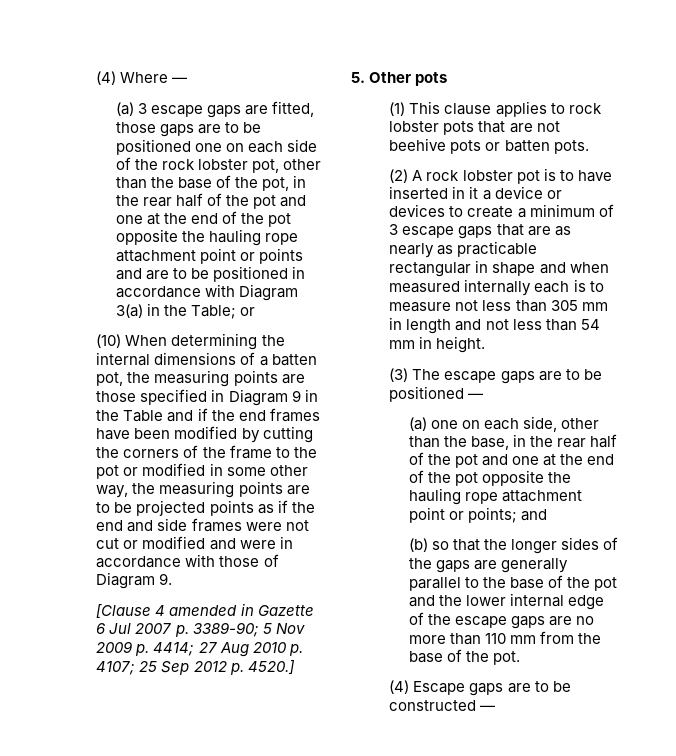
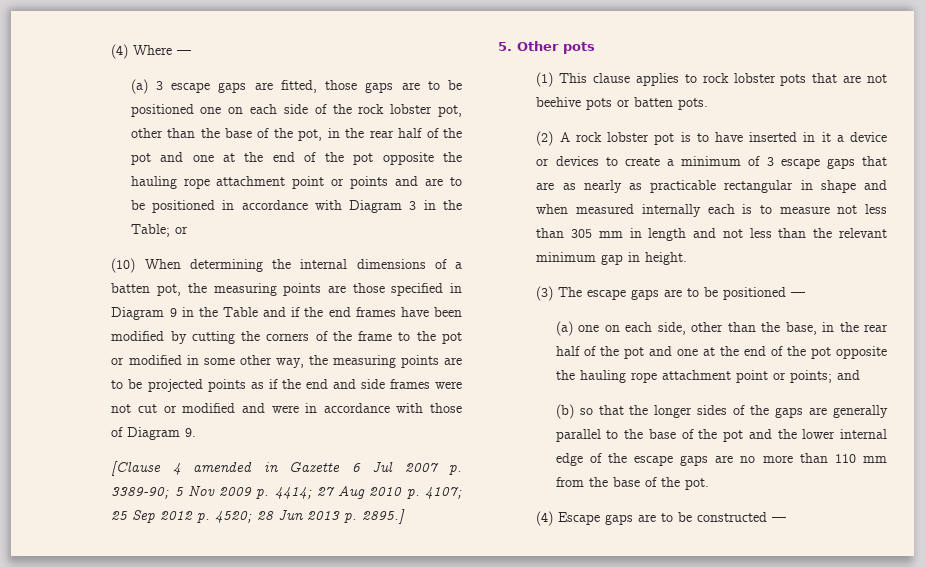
- (a) 3 escape gaps are fitted, those gaps are to be positioned one on each side of the rock lobster pot, other than the base of the pot, in the rear half of the pot and one at the end of the pot opposite the hauling rope attachment point or points and are to be positioned in accordance with Diagram 3(a) in the Table;
+ (a) 3 escape gaps are fitted, those gaps are to be positioned one on each side of the rock lobster pot, other than the base of the pot, in the rear half of the pot and one at the end of the pot opposite the hauling rope attachment point or points and are to be positioned in accordance with Diagram 3 in the Table;
- [Clause 4 amended in Gazette 6 Jul 2007 p. 3389-90; 5 Nov 2009 p. 4414; 27 Aug 2010 p. 4107; 25 Sep 2012 p. 4520.]
+ [Clause 4 amended in Gazette 6 Jul 2007 p. 3389-90; 5 Nov 2009 p. 4414; 27 Aug 2010 p. 4107; 25 Sep 2012 p. 4520; 28 Jun 2013 p. 2895.]
- (2) A rock lobster pot is to have inserted in it a device or devices to create a minimum of 3 escape gaps that are as nearly as practicable rectangular in shape and when measured internally each is to measure not less than 305 mm in length and not less than 54 mm in height.
+ (2) A rock lobster pot is to have inserted in it a device or devices to create a minimum of 3 escape gaps that are as nearly as practicable rectangular in shape and when measured internally each is to measure not less than 305 mm in length and not less than the relevant minimum gap in height.

